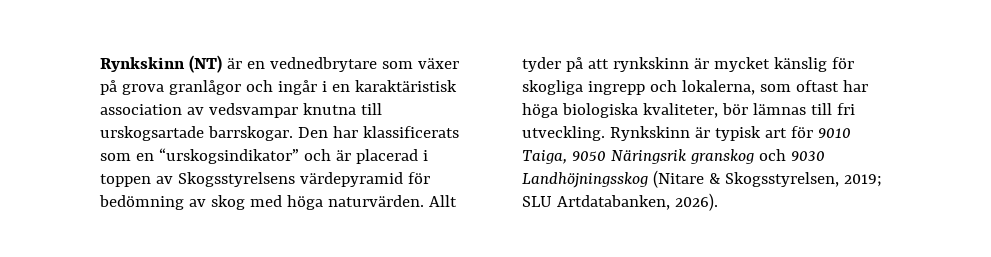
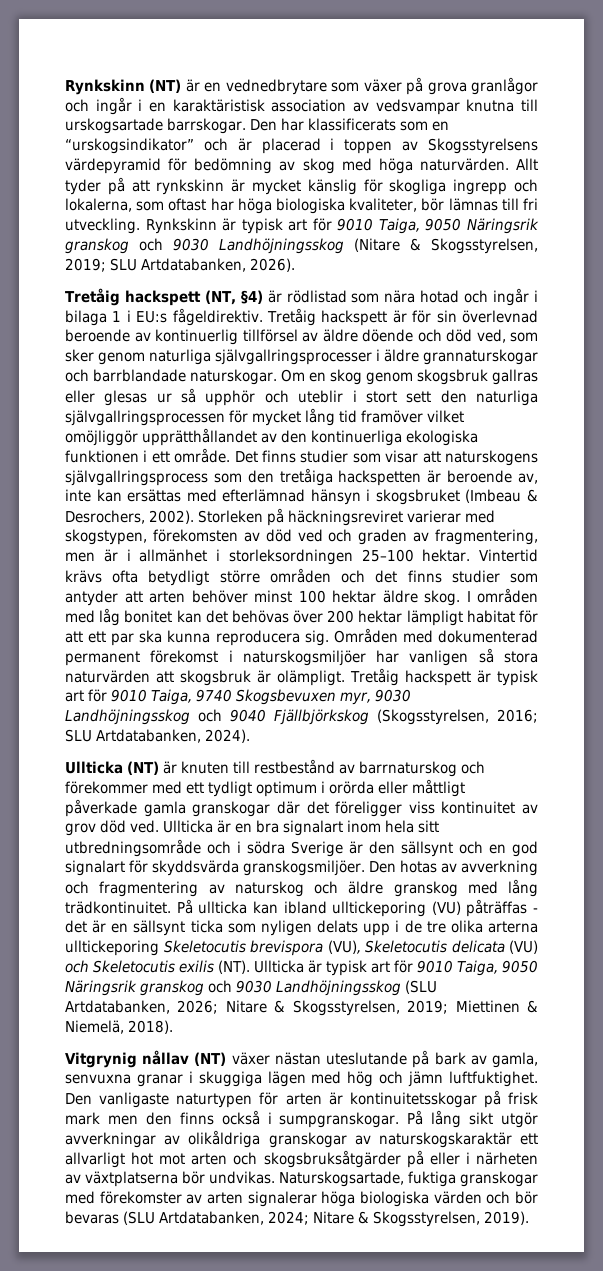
+ Tretåig hackspett (NT, §4) är rödlistad som nära hotad och ingår i bilaga 1 i EU:s fågeldirektiv. Tretåig hackspett är för sin överlevnad beroende av kontinuerlig tillförsel av äldre döende och död ved, som sker genom naturliga självgallringsprocesser i äldre grannaturskogar och barrblandade naturskogar. Om en skog genom skogsbruk gallras eller glesas ur så upphör och uteblir i stort sett den naturliga självgallringsprocessen för mycket lång tid framöver vilket omöjliggör upprätthållandet av den kontinuerliga ekologiska funktionen i ett område. Det finns studier som visar att naturskogens självgallringsprocess som den tretåiga hackspetten är beroende av, inte kan ersättas med efterlämnad hänsyn i skogsbruket (Imbeau & Desrochers, 2002). Storleken på häckningsreviret varierar med skogstypen, förekomsten av död ved och graden av fragmentering, men är i allmänhet i storleksordningen 25–100 hektar. Vintertid krävs ofta betydligt större områden och det finns studier som antyder att arten behöver minst 100 hektar äldre skog. I områden med låg bonitet kan det behövas över 200 hektar lämpligt habitat för att ett par ska kunna reproducera sig. Områden med dokumenterad permanent förekomst i naturskogsmiljöer har vanligen så stora naturvärden att skogsbruk är olämpligt. Tretåig hackspett är typisk art för 9010 Taiga, 9740 Skogsbevuxen myr, 9030 Landhöjningsskog och 9040 Fjällbjörkskog (Skogsstyrelsen, 2016; SLU Artdatabanken, 2024).
+ Ullticka (NT) är knuten till restbestånd av barrnaturskog och förekommer med ett tydligt optimum i orörda eller måttligt påverkade gamla granskogar där det föreligger viss kontinuitet av grov död ved. Ullticka är en bra signalart inom hela sitt utbredningsområde och i södra Sverige är den sällsynt och en god signalart för skyddsvärda granskogsmiljöer. Den hotas av avverkning och fragmentering av naturskog och äldre granskog med lång trädkontinuitet. På ullticka kan ibland ulltickeporing (VU) påträffas - det är en sällsynt ticka som nyligen delats upp i de tre olika arterna ulltickeporing Skeletocutis brevispora (VU), Skeletocutis delicata (VU) och Skeletocutis exilis (NT). Ullticka är typisk art för 9010 Taiga, 9050 Näringsrik granskog och 9030 Landhöjningsskog (SLU Artdatabanken, 2026; Nitare & Skogsstyrelsen, 2019; Miettinen & Niemelä, 2018).
+ Vitgrynig nållav (NT) växer nästan uteslutande på bark av gamla, senvuxna granar i skuggiga lägen med hög och jämn luftfuktighet. Den vanligaste naturtypen för arten är kontinuitetsskogar på frisk mark men den finns också i sumpgranskogar. På lång sikt utgör avverkningar av olikåldriga granskogar av naturskogskaraktär ett allvarligt hot mot arten och skogsbruksåtgärder på eller i närheten av växtplatserna bör undvikas. Naturskogsartade, fuktiga granskogar med förekomster av arten signalerar höga biologiska värden och bör bevaras (SLU Artdatabanken, 2024; Nitare & Skogsstyrelsen, 2019).

